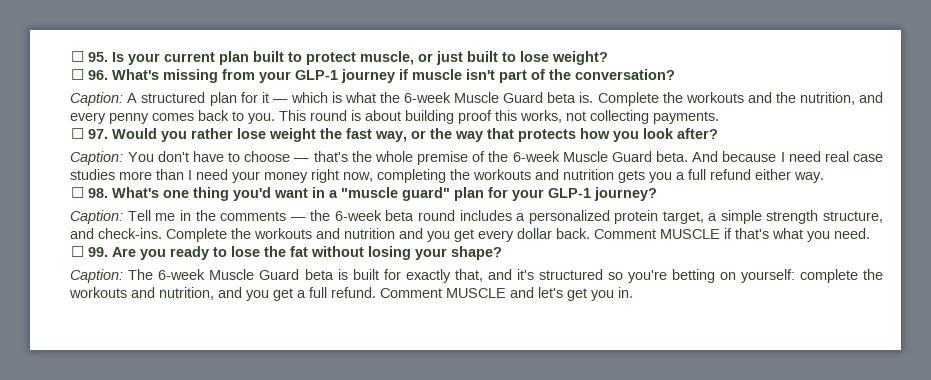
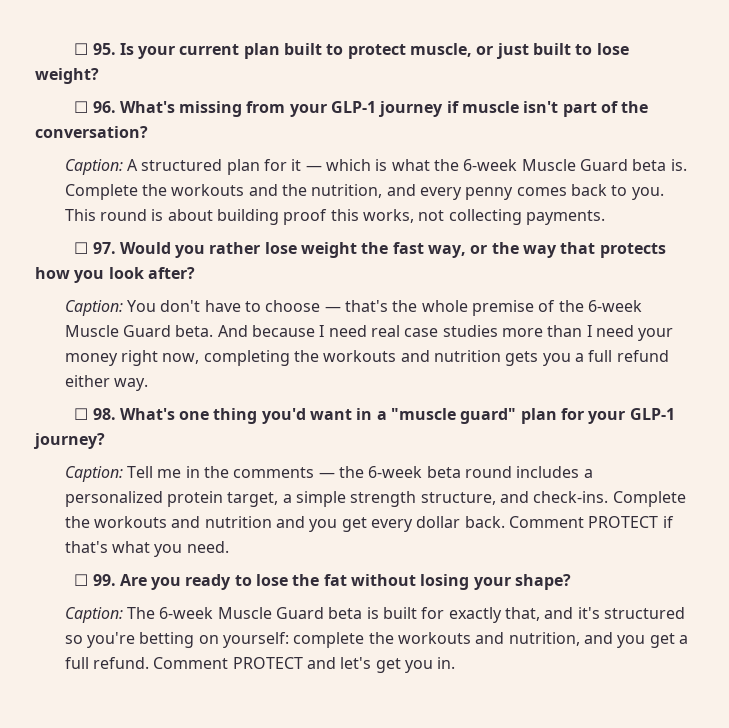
- Comment MUSCLE if that's what you need.
+ Comment PROTECT if that's what you need.
- Comment MUSCLE and let's get you in.
+ Comment PROTECT and let's get you in.

